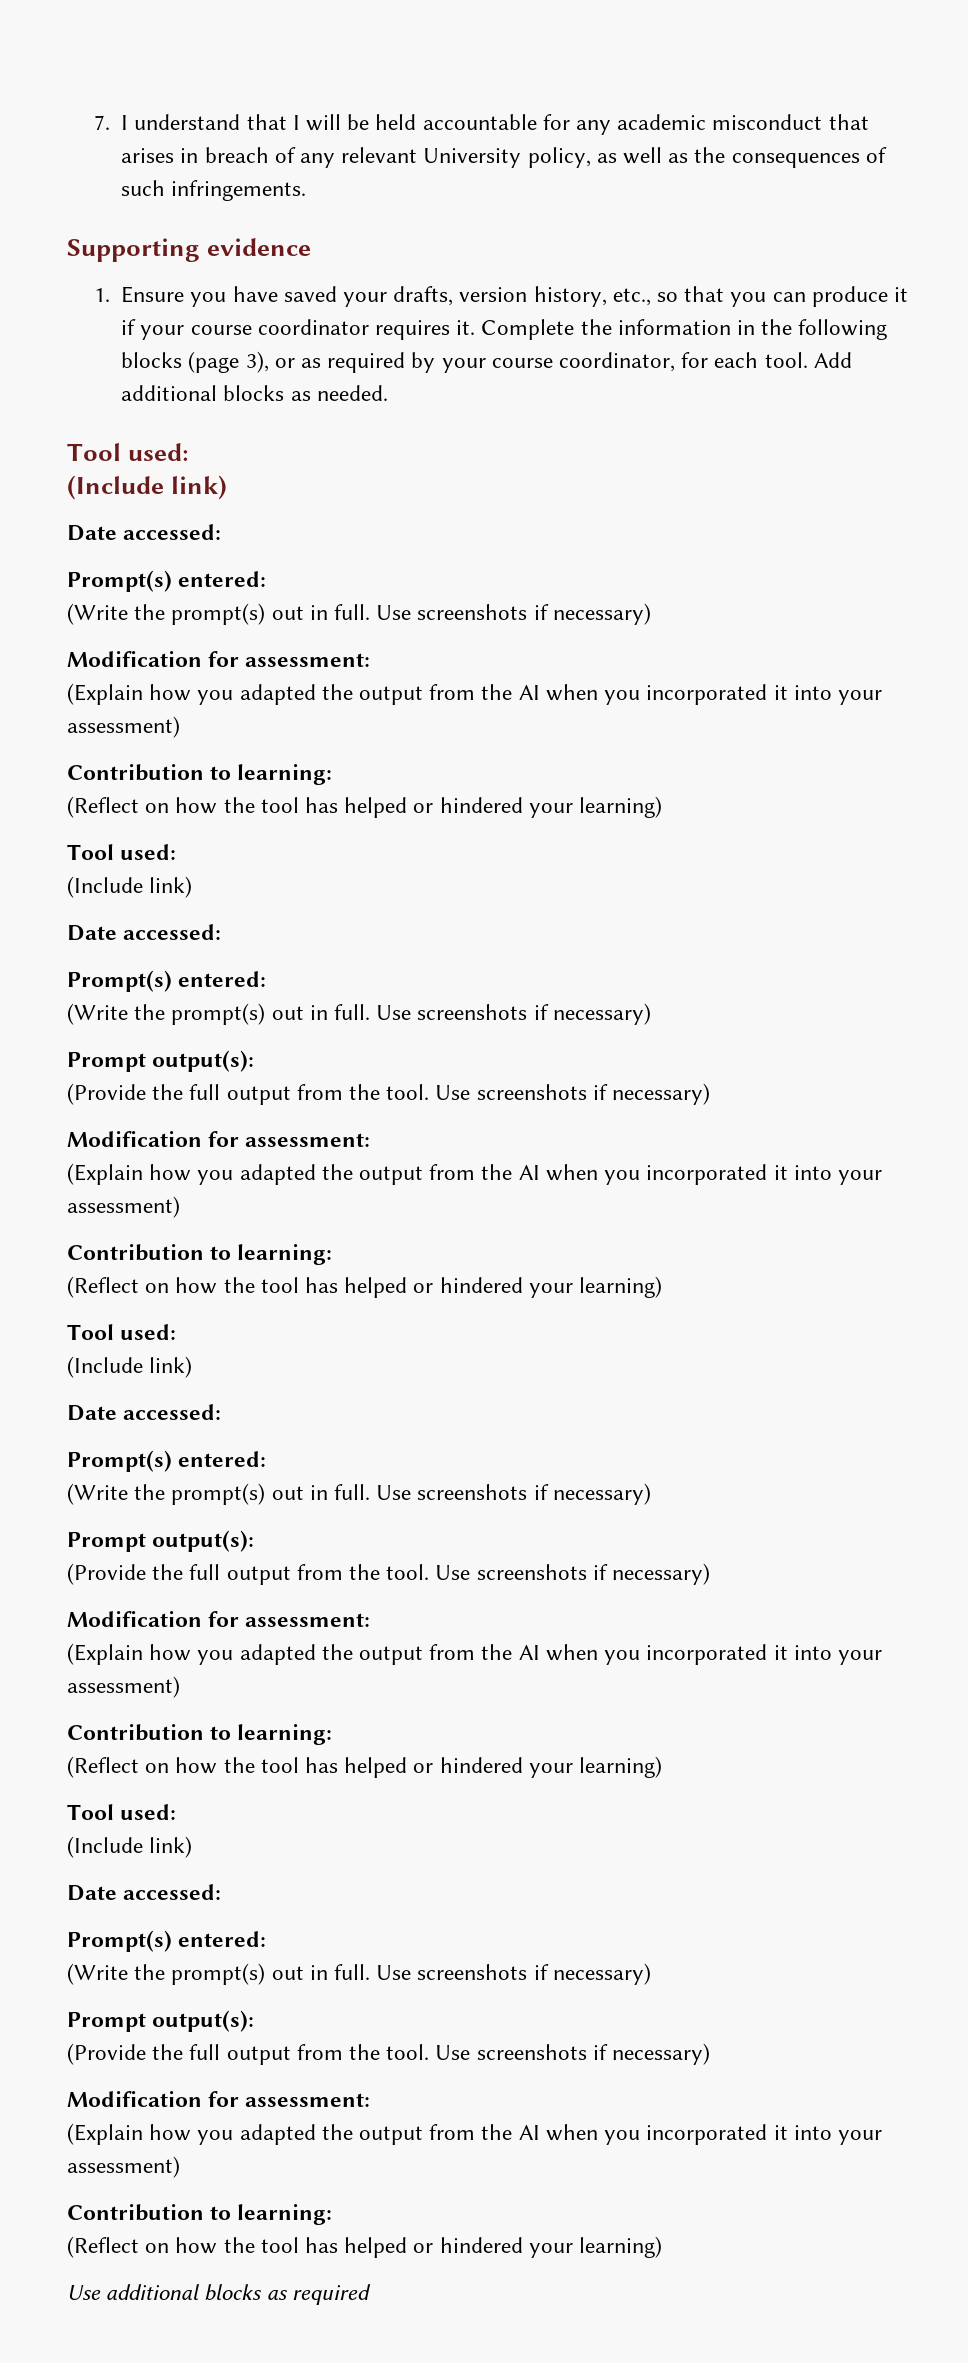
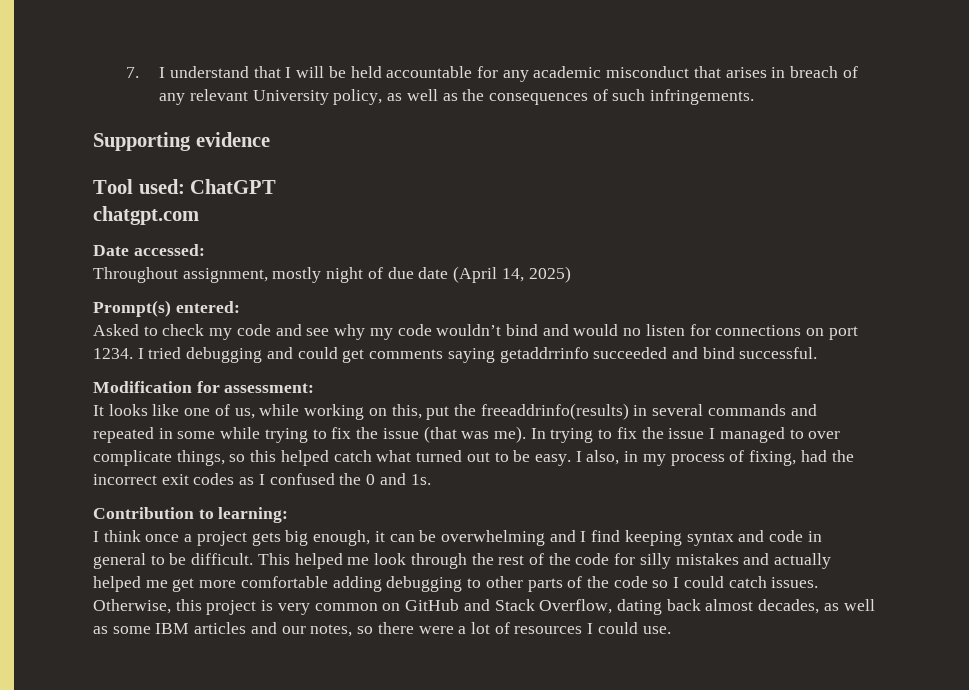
- 1. Ensure you have saved your drafts, version history, etc., so that you can produce it if your course coordinator requires it. Complete the information in the following blocks (page 3), or as required by your course coordinator, for each tool. Add additional blocks as needed.
- Tool used:
- (Include link)
+ Tool used: ChatGPT
+ chatgpt.com
  Date accessed:
+ Throughout assignment, mostly night of due date (April 14, 2025)
  Prompt(s) entered:
- (Write the prompt(s) out in full. Use screenshots if necessary)
+ Asked to check my code and see why my code wouldn’t bind and would no listen for connections on port 1234. I tried debugging and could get comments saying getaddrrinfo succeeded and bind successful.
  Modification for assessment:
- (Explain how you adapted the output from the AI when you incorporated it into your assessment)
+ It looks like one of us, while working on this, put the freeaddrinfo(results) in several commands and repeated in some while trying to fix the issue (that was me). In trying to fix the issue I managed to over complicate things, so this helped catch what turned out to be easy. I also, in my process of fixing, had the incorrect exit codes as I confused the 0 and 1s.
  Contribution to learning:
- (Reflect on how the tool has helped or hindered your learning)
- Tool used:
- (Include link)
- Date accessed:
- Prompt(s) entered:
- (Write the prompt(s) out in full. Use screenshots if necessary)
- Prompt output(s):
- (Provide the full output from the tool. Use screenshots if necessary)
- Modification for assessment:
- (Explain how you adapted the output from the AI when you incorporated it into your assessment)
- Contribution to learning:
- (Reflect on how the tool has helped or hindered your learning)
- Tool used:
- (Include link)
- Date accessed:
- Prompt(s) entered:
- (Write the prompt(s) out in full. Use screenshots if necessary)
- Prompt output(s):
- (Provide the full output from the tool. Use screenshots if necessary)
- Modification for assessment:
- (Explain how you adapted the output from the AI when you incorporated it into your assessment)
- Contribution to learning:
- (Reflect on how the tool has helped or hindered your learning)
- Tool used:
- (Include link)
- Date accessed:
- Prompt(s) entered:
- (Write the prompt(s) out in full. Use screenshots if necessary)
- Prompt output(s):
- (Provide the full output from the tool. Use screenshots if necessary)
- Modification for assessment:
- (Explain how you adapted the output from the AI when you incorporated it into your assessment)
- Contribution to learning:
- (Reflect on how the tool has helped or hindered your learning)
- Use additional blocks as required
+ I think once a project gets big enough, it can be overwhelming and I find keeping syntax and code in general to be difficult. This helped me look through the rest of the code for silly mistakes and actually helped me get more comfortable adding debugging to other parts of the code so I could catch issues. Otherwise, this project is very common on GitHub and Stack Overflow, dating back almost decades, as well as some IBM articles and our notes, so there were a lot of resources I could use.

